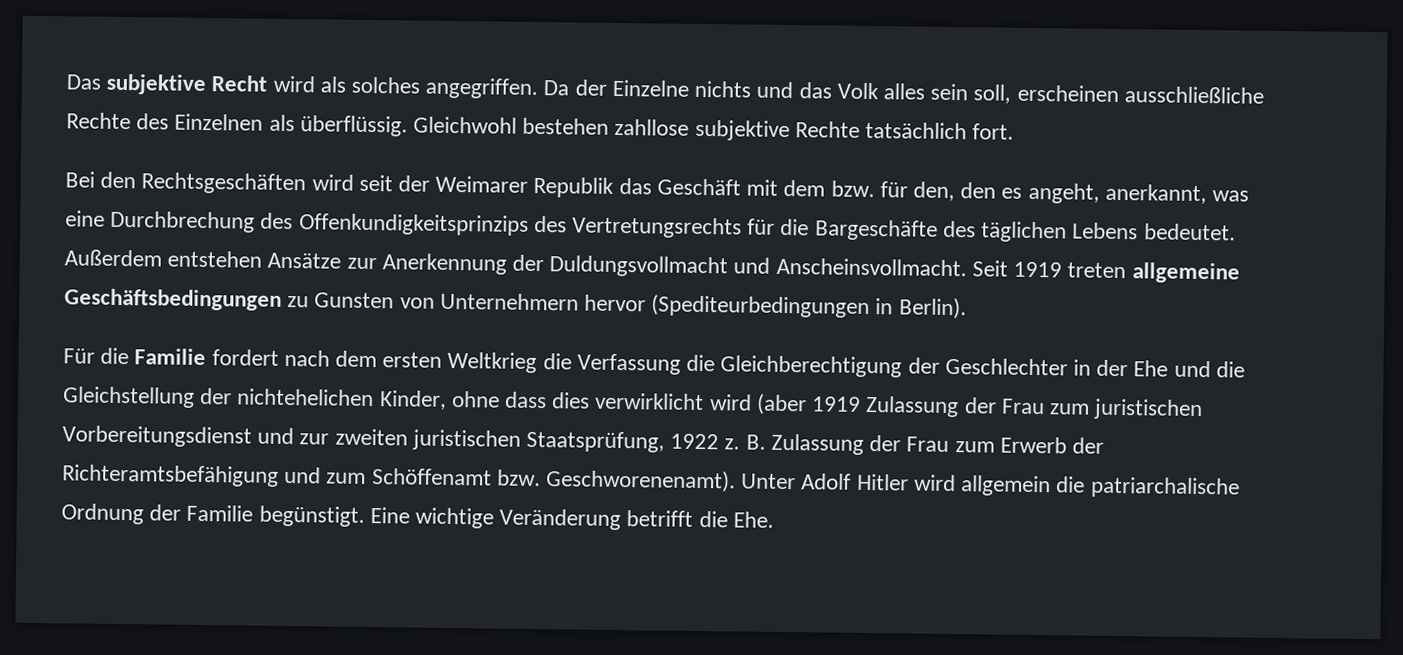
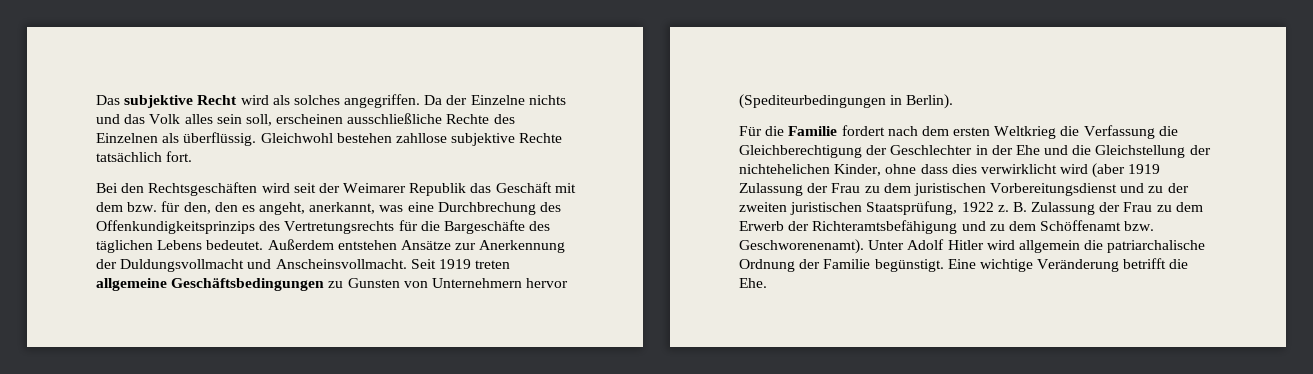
- Für die Familie fordert nach dem ersten Weltkrieg die Verfassung die Gleichberechtigung der Geschlechter in der Ehe und die Gleichstellung der nichtehelichen Kinder, ohne dass dies verwirklicht wird (aber 1919 Zulassung der Frau zum juristischen Vorbereitungsdienst und zur zweiten juristischen Staatsprüfung, 1922 z.
+ Für die Familie fordert nach dem ersten Weltkrieg die Verfassung die Gleichberechtigung der Geschlechter in der Ehe und die Gleichstellung der nichtehelichen Kinder, ohne dass dies verwirklicht wird (aber 1919 Zulassung der Frau zu dem juristischen Vorbereitungsdienst und zu der zweiten juristischen Staatsprüfung, 1922 z.
- B. Zulassung der Frau zum Erwerb der Richteramtsbefähigung und zum Schöffenamt bzw. Geschworenenamt).
+ B. Zulassung der Frau zu dem Erwerb der Richteramtsbefähigung und zu dem Schöffenamt bzw. Geschworenenamt).

